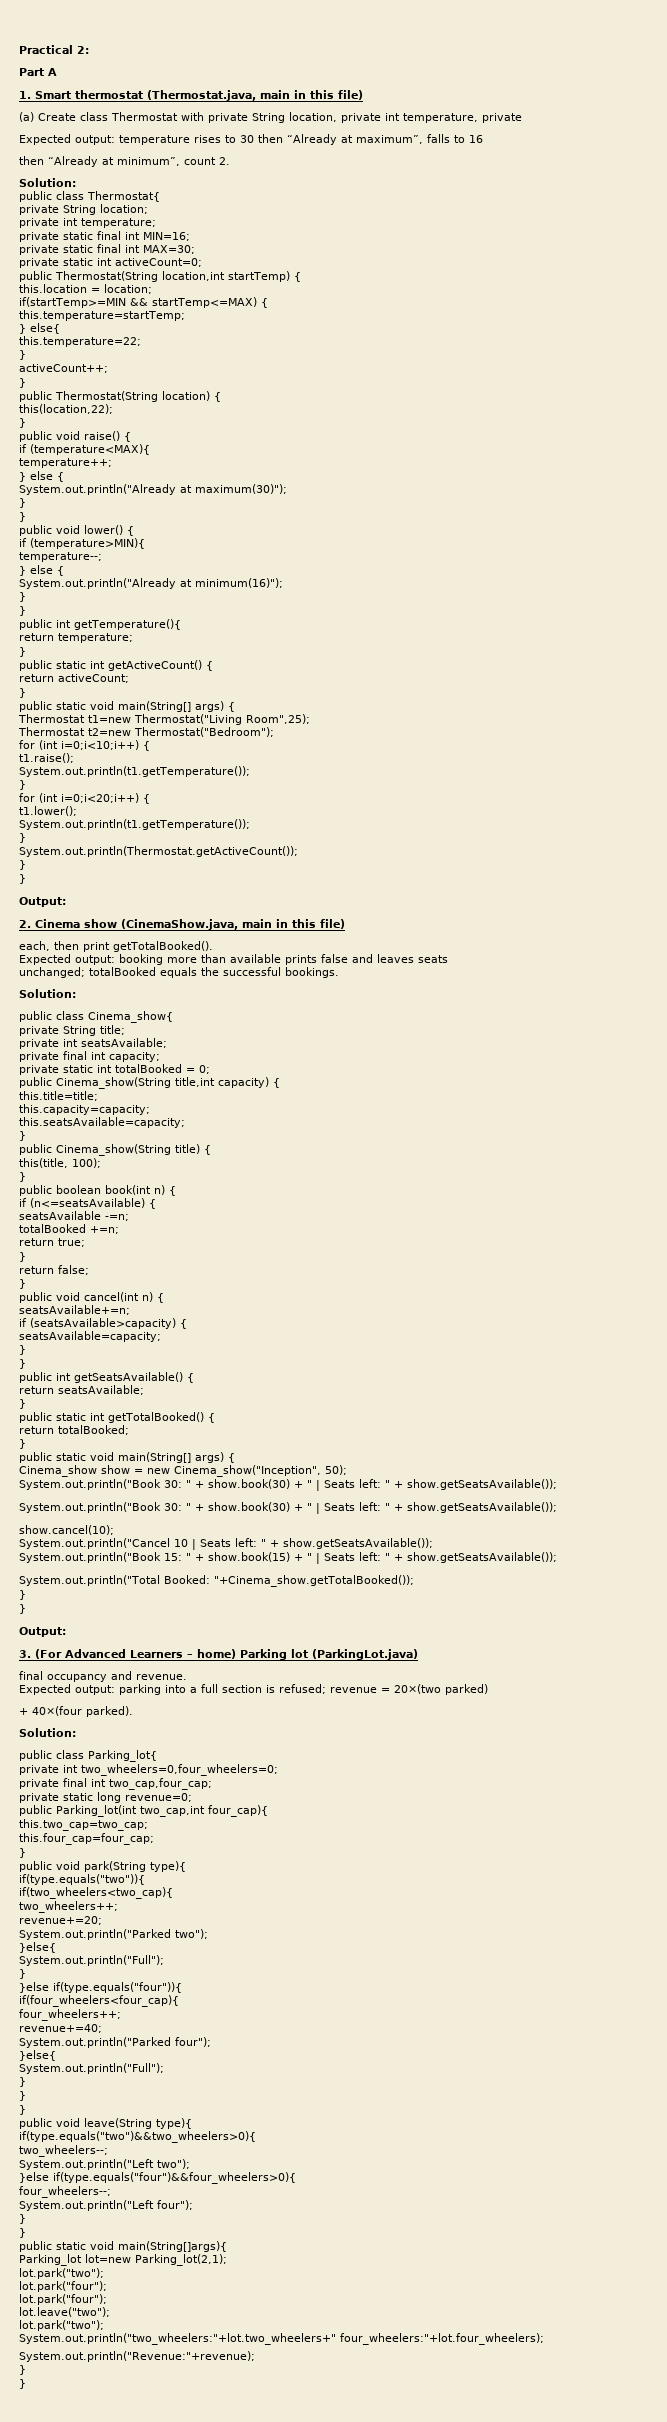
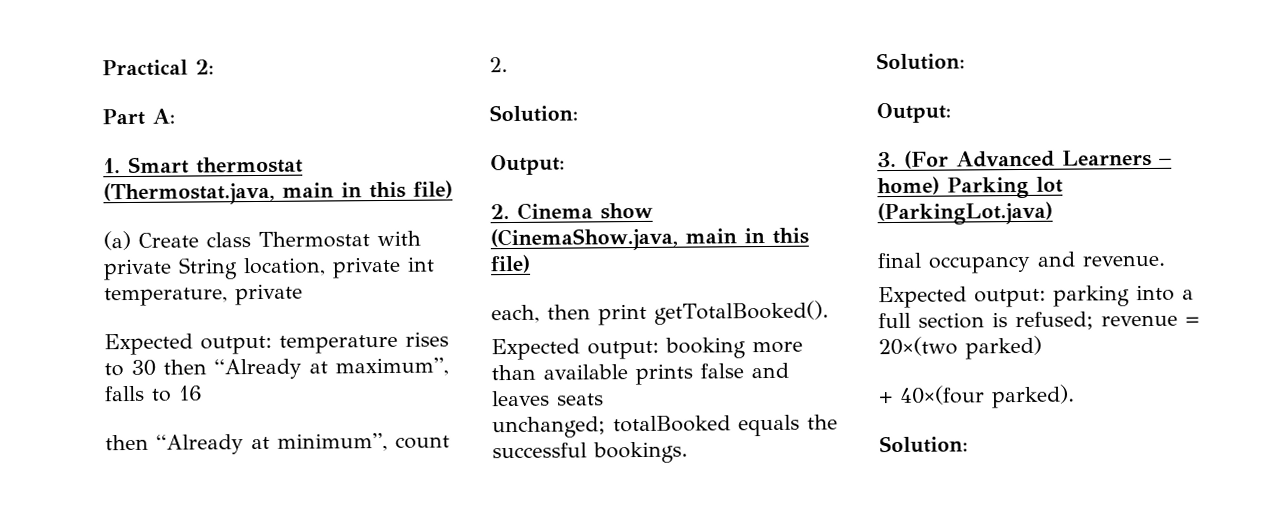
- Part A
+ Part A:
- public class Thermostat{
- private String location;
- private int temperature;
- private static final int MIN=16;
- private static final int MAX=30;
- private static int activeCount=0;
- public Thermostat(String location,int startTemp) {
- this.location = location;
- if(startTemp>=MIN && startTemp<=MAX) {
- this.temperature=startTemp;
- } else{
- this.temperature=22;
- }
- activeCount++;
- }
- public Thermostat(String location) {
- this(location,22);
- }
- public void raise() {
- if (temperature<MAX){
- temperature++;
- } else {
- System.out.println("Already at maximum(30)");
- }
- }
- public void lower() {
- if (temperature>MIN){
- temperature--;
- } else {
- System.out.println("Already at minimum(16)");
- }
- }
- public int getTemperature(){
- return temperature;
- }
- public static int getActiveCount() {
- return activeCount;
- }
- public static void main(String[] args) {
- Thermostat t1=new Thermostat("Living Room",25);
- Thermostat t2=new Thermostat("Bedroom");
- for (int i=0;i<10;i++) {
- t1.raise();
- System.out.println(t1.getTemperature());
- }
- for (int i=0;i<20;i++) {
- t1.lower();
- System.out.println(t1.getTemperature());
- }
- System.out.println(Thermostat.getActiveCount());
- }
- }
- public class Cinema_show{
- private String title;
- private int seatsAvailable;
- private final int capacity;
- private static int totalBooked = 0;
- public Cinema_show(String title,int capacity) {
- this.title=title;
- this.capacity=capacity;
- this.seatsAvailable=capacity;
- }
- public Cinema_show(String title) {
- this(title, 100);
- }
- public boolean book(int n) {
- if (n<=seatsAvailable) {
- seatsAvailable -=n;
- totalBooked +=n;
- return true;
- }
- return false;
- }
- public void cancel(int n) {
- seatsAvailable+=n;
- if (seatsAvailable>capacity) {
- seatsAvailable=capacity;
- }
- }
- public int getSeatsAvailable() {
- return seatsAvailable;
- }
- public static int getTotalBooked() {
- return totalBooked;
- }
- public static void main(String[] args) {
- Cinema_show show = new Cinema_show("Inception", 50);
- System.out.println("Book 30: " + show.book(30) + " | Seats left: " + show.getSeatsAvailable());
- System.out.println("Book 30: " + show.book(30) + " | Seats left: " + show.getSeatsAvailable());
- show.cancel(10);
- System.out.println("Cancel 10 | Seats left: " + show.getSeatsAvailable());
- System.out.println("Book 15: " + show.book(15) + " | Seats left: " + show.getSeatsAvailable());
- System.out.println("Total Booked: "+Cinema_show.getTotalBooked());
- }
- }
- public class Parking_lot{
- private int two_wheelers=0,four_wheelers=0;
- private final int two_cap,four_cap;
- private static long revenue=0;
- public Parking_lot(int two_cap,int four_cap){
- this.two_cap=two_cap;
- this.four_cap=four_cap;
- }
- public void park(String type){
- if(type.equals("two")){
- if(two_wheelers<two_cap){
- two_wheelers++;
- revenue+=20;
- System.out.println("Parked two");
- }else{
- System.out.println("Full");
- }
- }else if(type.equals("four")){
- if(four_wheelers<four_cap){
- four_wheelers++;
- revenue+=40;
- System.out.println("Parked four");
- }else{
- System.out.println("Full");
- }
- }
- }
- public void leave(String type){
- if(type.equals("two")&&two_wheelers>0){
- two_wheelers--;
- System.out.println("Left two");
- }else if(type.equals("four")&&four_wheelers>0){
- four_wheelers--;
- System.out.println("Left four");
- }
- }
- public static void main(String[]args){
- Parking_lot lot=new Parking_lot(2,1);
- lot.park("two");
- lot.park("four");
- lot.park("four");
- lot.leave("two");
- lot.park("two");
- System.out.println("two_wheelers:"+lot.two_wheelers+" four_wheelers:"+lot.four_wheelers);
- System.out.println("Revenue:"+revenue);
- }
- }

